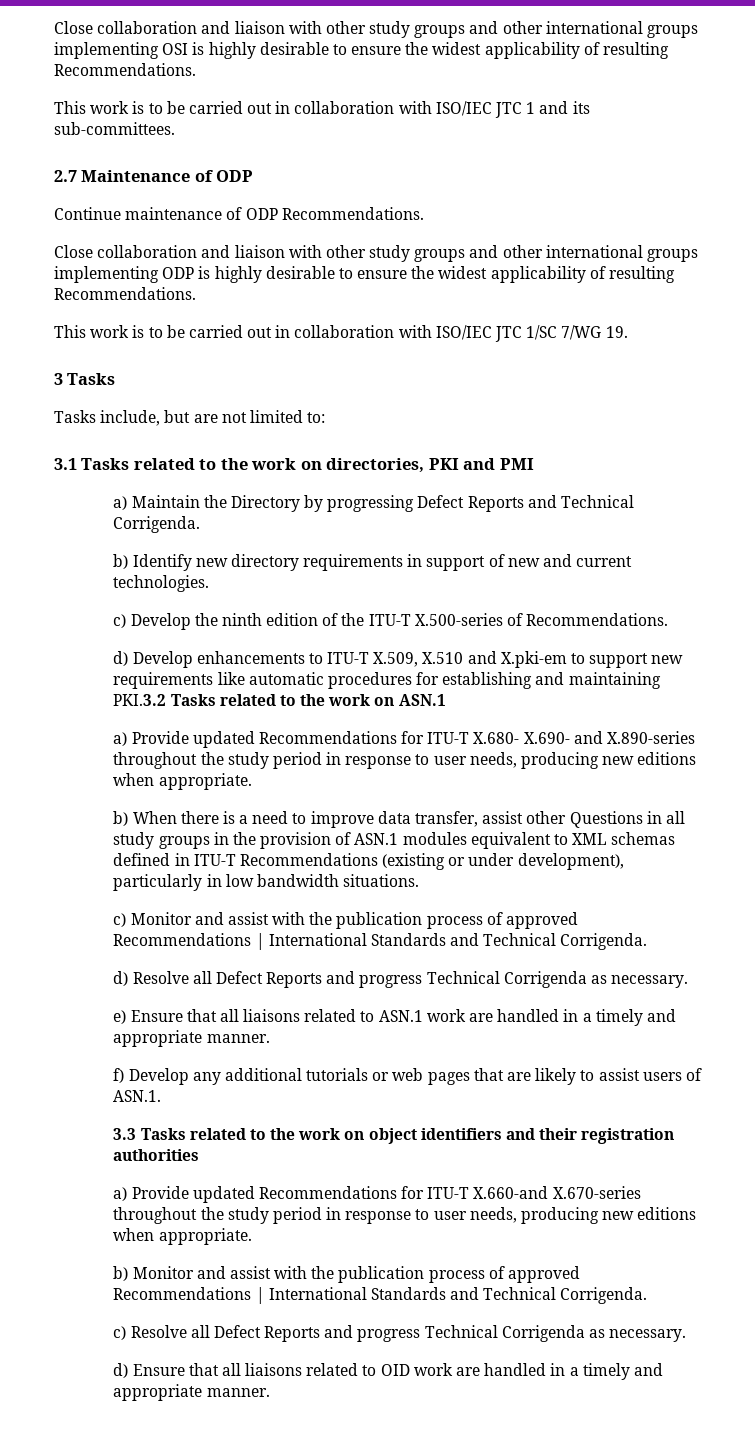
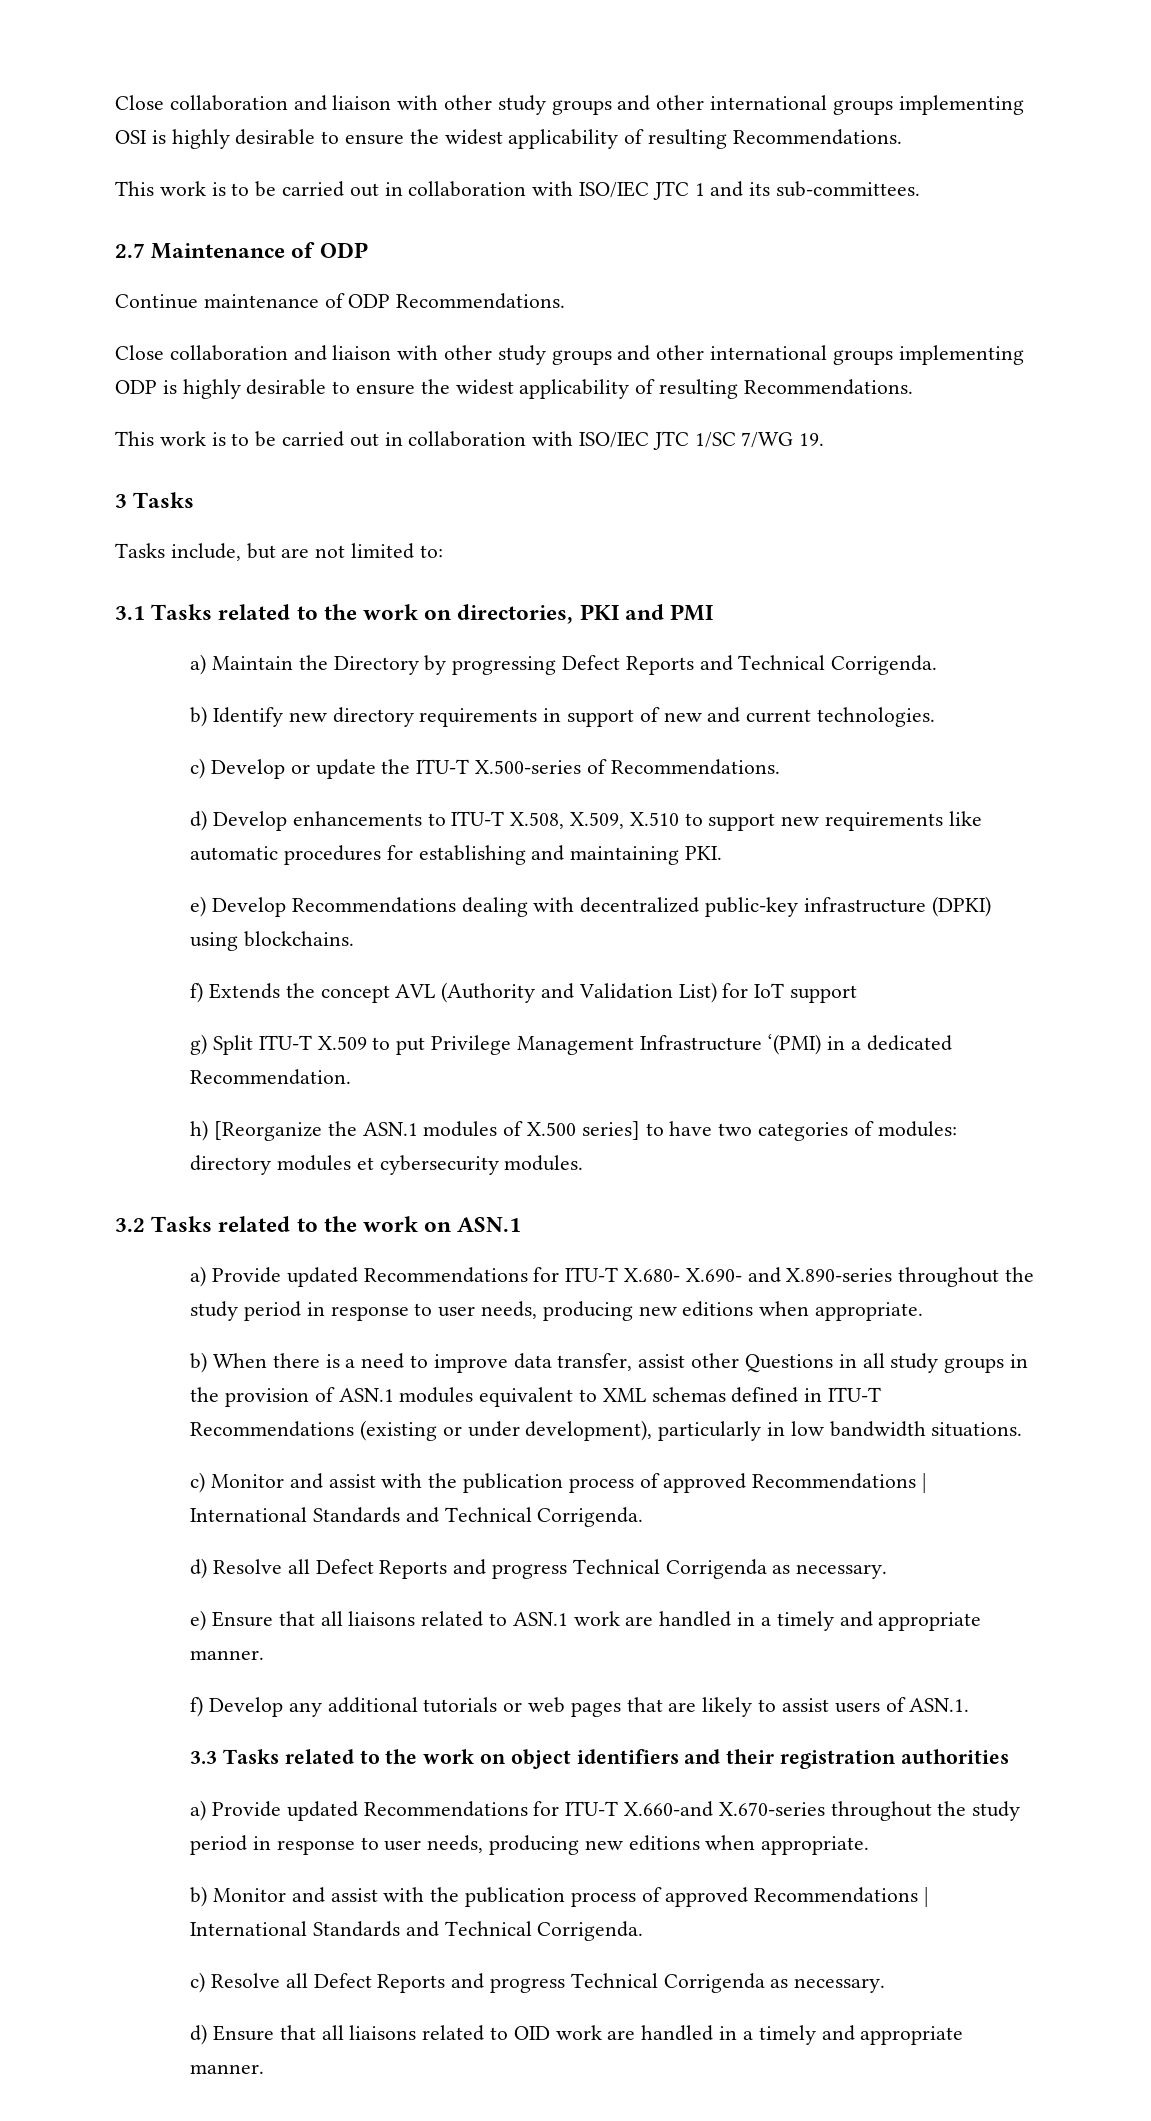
- c) Develop the ninth edition of the ITU-T X.500-series of Recommendations.
+ c) Develop or update the ITU-T X.500-series of Recommendations.
- d) Develop enhancements to ITU-T X.509, X.510 and X.pki-em to support new requirements like automatic procedures for establishing and maintaining PKI.3.2 Tasks related to the work on ASN.1
+ d) Develop enhancements to ITU-T X.508, X.509, X.510 to support new requirements like automatic procedures for establishing and maintaining PKI.
+ e) Develop Recommendations dealing with decentralized public-key infrastructure (DPKI) using blockchains.
+ f) Extends the concept AVL (Authority and Validation List) for IoT support
+ g) Split ITU-T X.509 to put Privilege Management Infrastructure ‘(PMI) in a dedicated Recommendation.
+ h) [Reorganize the ASN.1 modules of X.500 series] to have two categories of modules: directory modules et cybersecurity modules.
+ 3.2 Tasks related to the work on ASN.1

